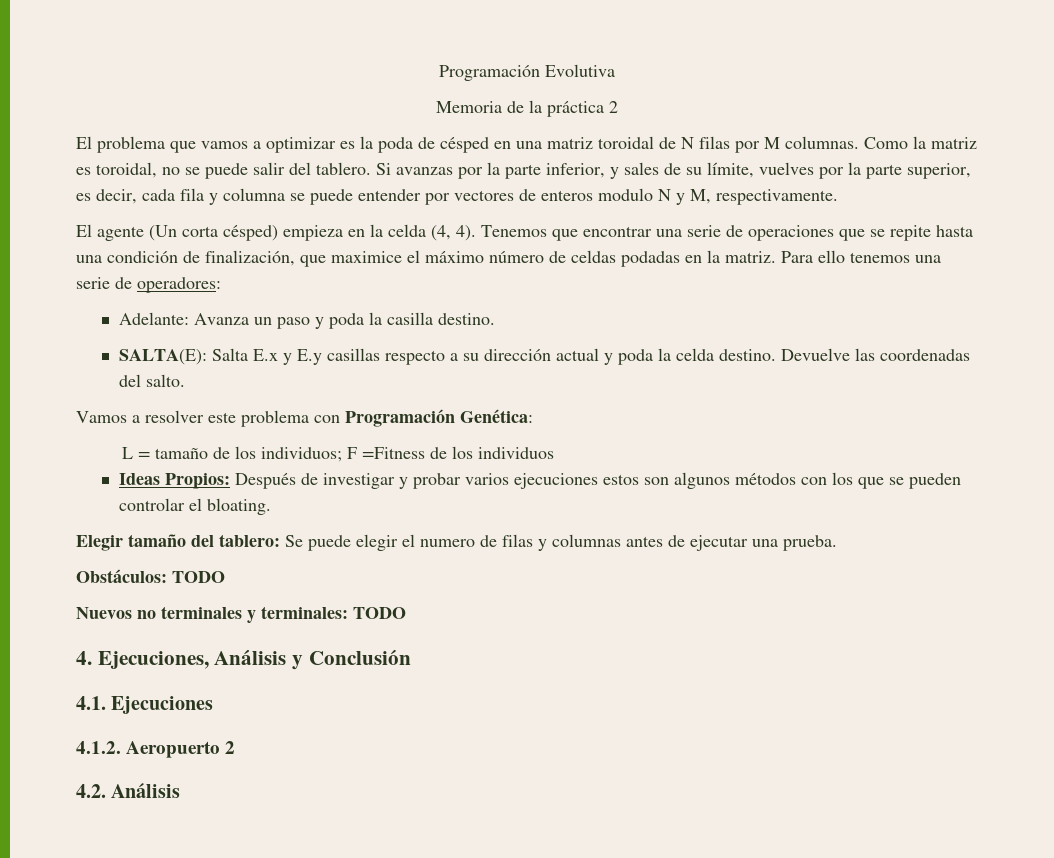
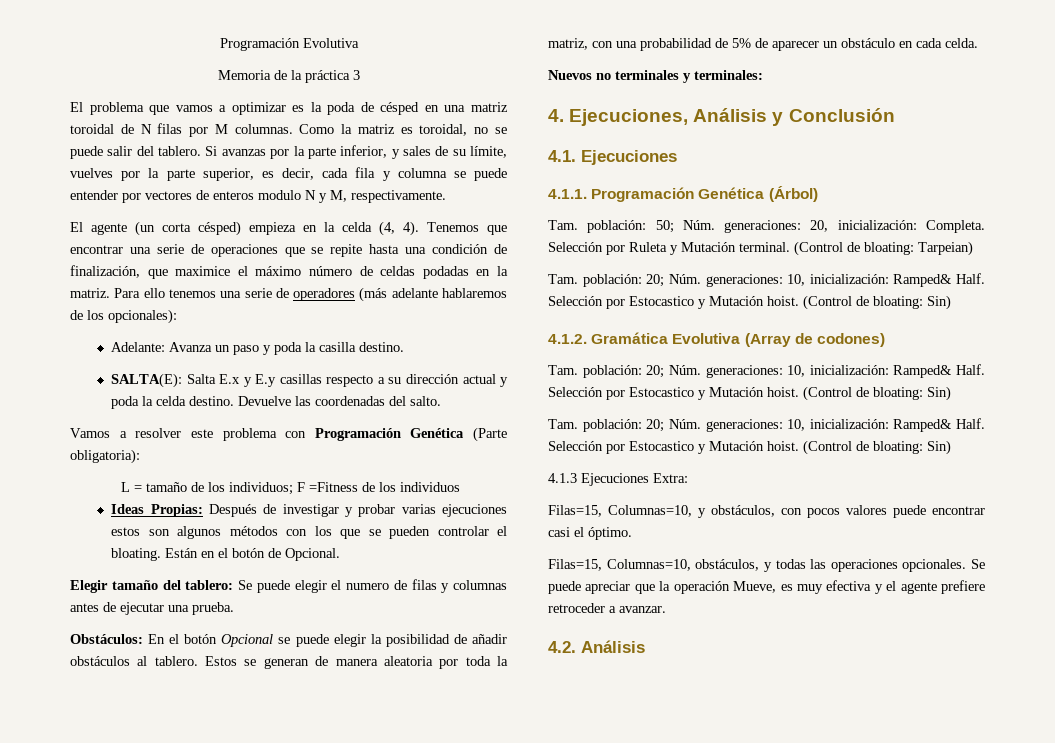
- Memoria de la práctica 2
+ Memoria de la práctica 3
- El agente (Un corta césped) empieza en la celda (4, 4).
+ El agente (un corta césped) empieza en la celda (4, 4).
- Para ello tenemos una serie de operadores:
+ Para ello tenemos una serie de operadores (más adelante hablaremos de los opcionales):
- Vamos a resolver este problema con Programación Genética:
+ Vamos a resolver este problema con Programación Genética (Parte obligatoria):
- Ideas Propios: Después de investigar y probar varios ejecuciones estos son algunos métodos con los que se pueden controlar el bloating.
+ Ideas Propias: Después de investigar y probar varias ejecuciones estos son algunos métodos con los que se pueden controlar el bloating. Están en el botón de Opcional.
- Obstáculos: TODO
+ Obstáculos: En el botón Opcional se puede elegir la posibilidad de añadir obstáculos al tablero. Estos se generan de manera aleatoria por toda la matriz, con una probabilidad de 5% de aparecer un obstáculo en cada celda.
- Nuevos no terminales y terminales: TODO
+ Nuevos no terminales y terminales:
- 4.1.2. Aeropuerto 2
+ 4.1.1. Programación Genética (Árbol)
+ Tam. población: 50; Núm. generaciones: 20, inicialización: Completa. Selección por Ruleta y Mutación terminal. (Control de bloating: Tarpeian)
+ Tam. población: 20; Núm. generaciones: 10, inicialización: Ramped& Half. Selección por Estocastico y Mutación hoist. (Control de bloating: Sin)
+ 4.1.2. Gramática Evolutiva (Array de codones)
+ Tam. población: 20; Núm. generaciones: 10, inicialización: Ramped& Half. Selección por Estocastico y Mutación hoist. (Control de bloating: Sin)
+ Tam. población: 20; Núm. generaciones: 10, inicialización: Ramped& Half. Selección por Estocastico y Mutación hoist. (Control de bloating: Sin)
+ 4.1.3 Ejecuciones Extra:
+ Filas=15, Columnas=10, y obstáculos, con pocos valores puede encontrar casi el óptimo.
+ Filas=15, Columnas=10, obstáculos, y todas las operaciones opcionales. Se puede apreciar que la operación Mueve, es muy efectiva y el agente prefiere retroceder a avanzar.

